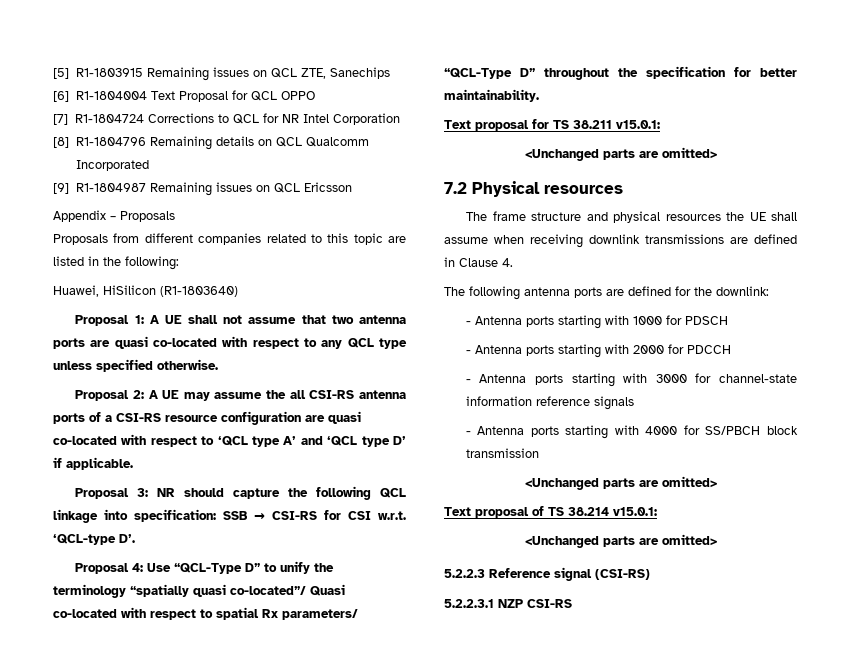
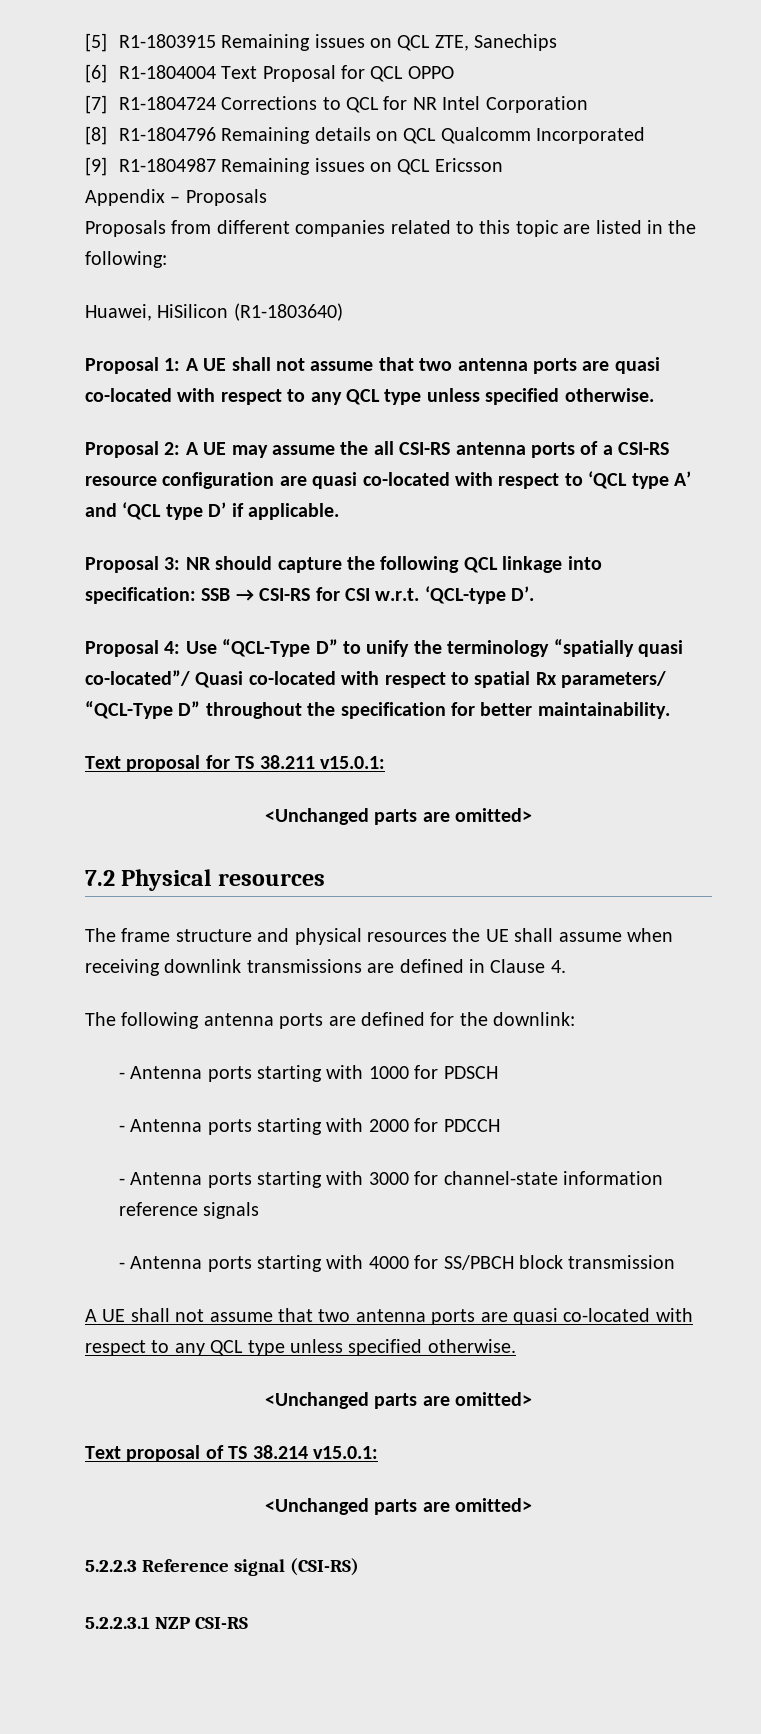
  - Antenna ports starting with 4000 for SS/PBCH block transmission
+ A UE shall not assume that two antenna ports are quasi co-located with respect to any QCL type unless specified otherwise.

